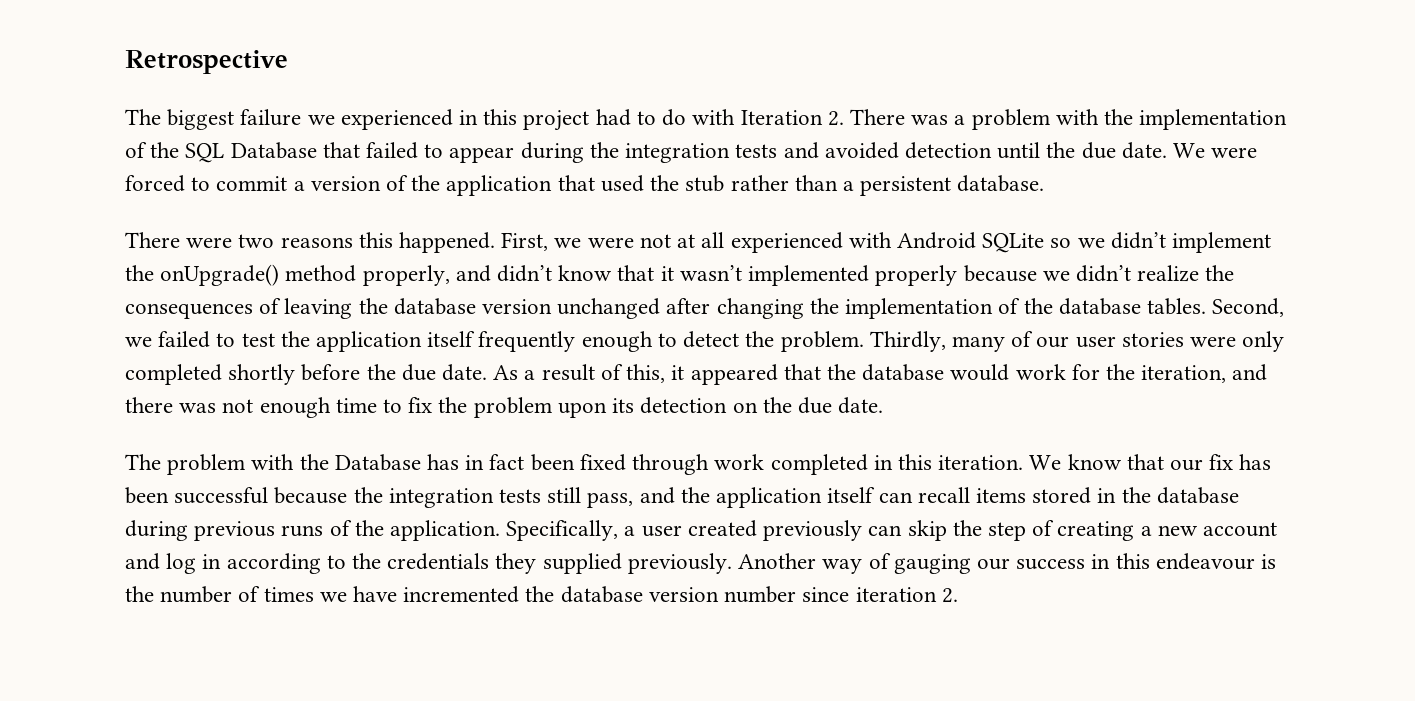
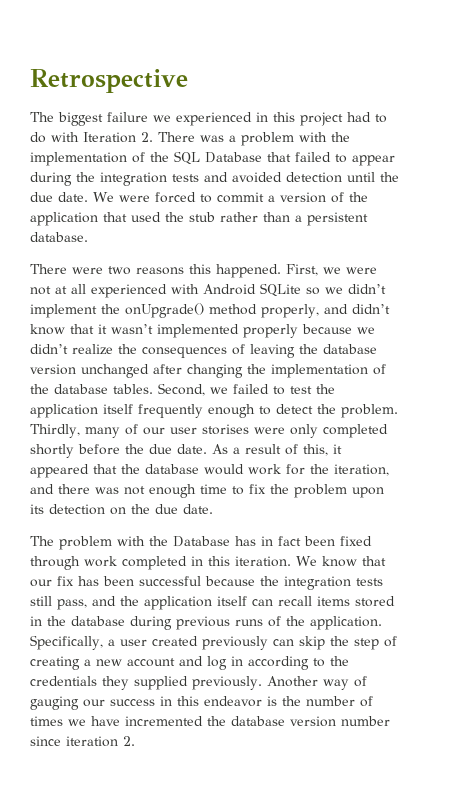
- Thirdly, many of our user stories were only completed shortly before the due date.
+ Thirdly, many of our user storises were only completed shortly before the due date.
- Another way of gauging our success in this endeavour is the number of times we have incremented the database version number since iteration 2.
+ Another way of gauging our success in this endeavor is the number of times we have incremented the database version number since iteration 2.

